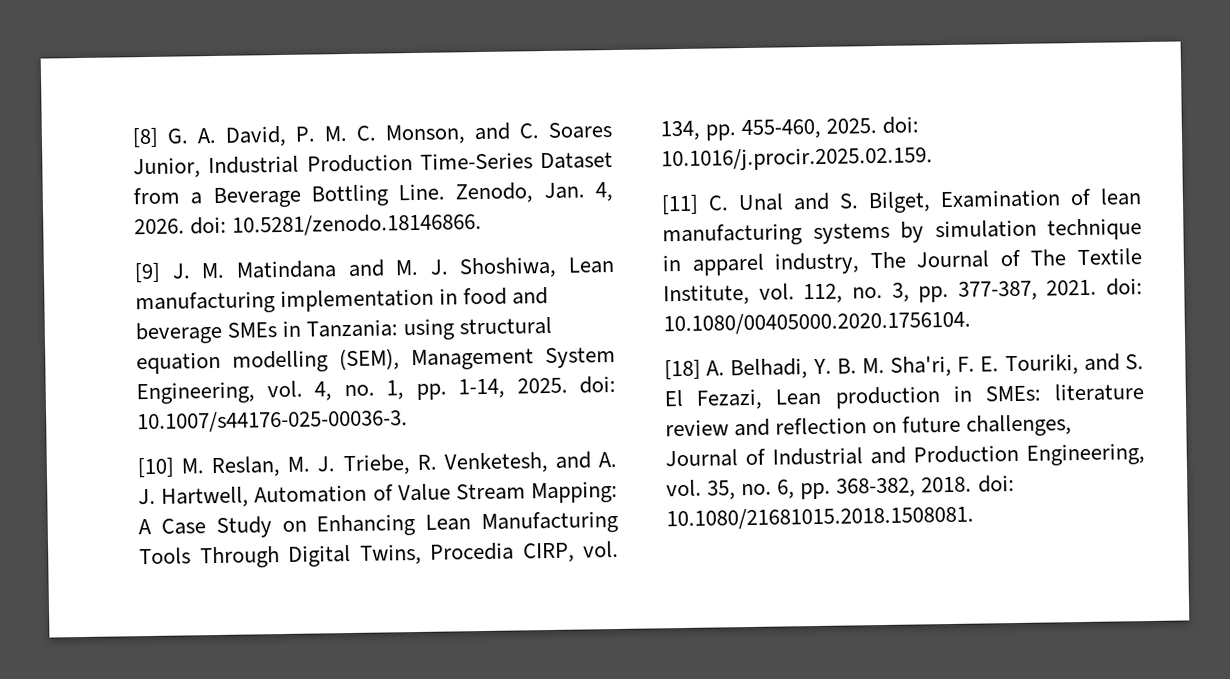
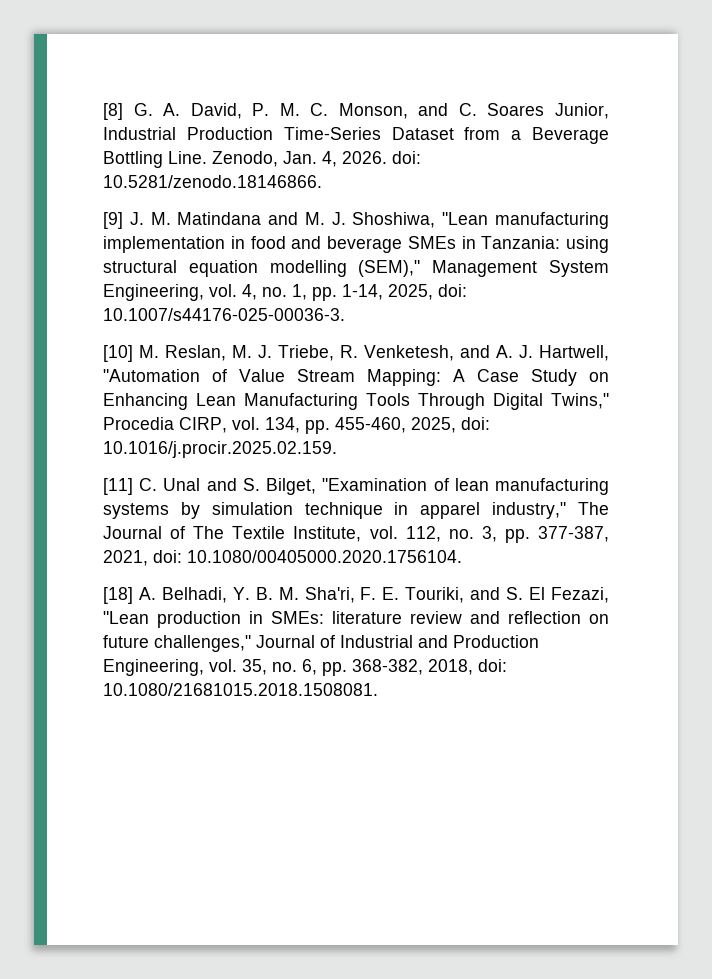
- [9] J. M. Matindana and M. J. Shoshiwa, Lean manufacturing implementation in food and beverage SMEs in Tanzania: using structural equation modelling (SEM), Management System Engineering, vol. 4, no. 1, pp. 1-14, 2025. doi: 10.1007/s44176-025-00036-3.
+ [9] J. M. Matindana and M. J. Shoshiwa, "Lean manufacturing implementation in food and beverage SMEs in Tanzania: using structural equation modelling (SEM)," Management System Engineering, vol. 4, no. 1, pp. 1-14, 2025, doi: 10.1007/s44176-025-00036-3.
- [10] M. Reslan, M. J. Triebe, R. Venketesh, and A. J. Hartwell, Automation of Value Stream Mapping: A Case Study on Enhancing Lean Manufacturing Tools Through Digital Twins, Procedia CIRP, vol. 134, pp. 455-460, 2025. doi: 10.1016/j.procir.2025.02.159.
+ [10] M. Reslan, M. J. Triebe, R. Venketesh, and A. J. Hartwell, "Automation of Value Stream Mapping: A Case Study on Enhancing Lean Manufacturing Tools Through Digital Twins," Procedia CIRP, vol. 134, pp. 455-460, 2025, doi: 10.1016/j.procir.2025.02.159.
- [11] C. Unal and S. Bilget, Examination of lean manufacturing systems by simulation technique in apparel industry, The Journal of The Textile Institute, vol. 112, no. 3, pp. 377-387, 2021. doi: 10.1080/00405000.2020.1756104.
+ [11] C. Unal and S. Bilget, "Examination of lean manufacturing systems by simulation technique in apparel industry," The Journal of The Textile Institute, vol. 112, no. 3, pp. 377-387, 2021, doi: 10.1080/00405000.2020.1756104.
- [18] A. Belhadi, Y. B. M. Sha'ri, F. E. Touriki, and S. El Fezazi, Lean production in SMEs: literature review and reflection on future challenges, Journal of Industrial and Production Engineering, vol. 35, no. 6, pp. 368-382, 2018. doi: 10.1080/21681015.2018.1508081.
+ [18] A. Belhadi, Y. B. M. Sha'ri, F. E. Touriki, and S. El Fezazi, "Lean production in SMEs: literature review and reflection on future challenges," Journal of Industrial and Production Engineering, vol. 35, no. 6, pp. 368-382, 2018, doi: 10.1080/21681015.2018.1508081.

